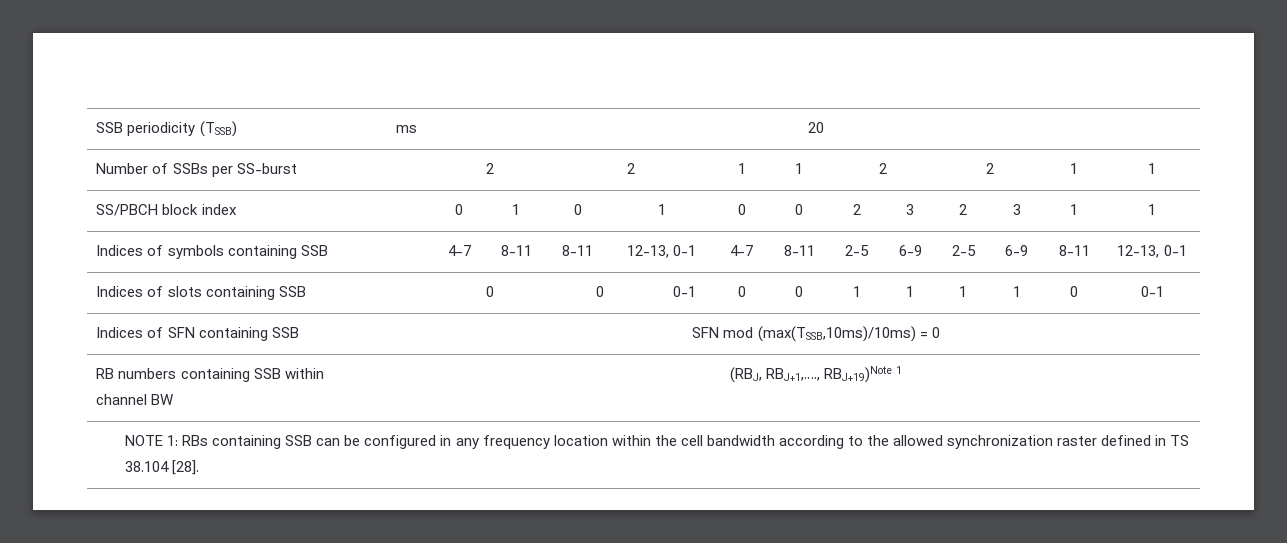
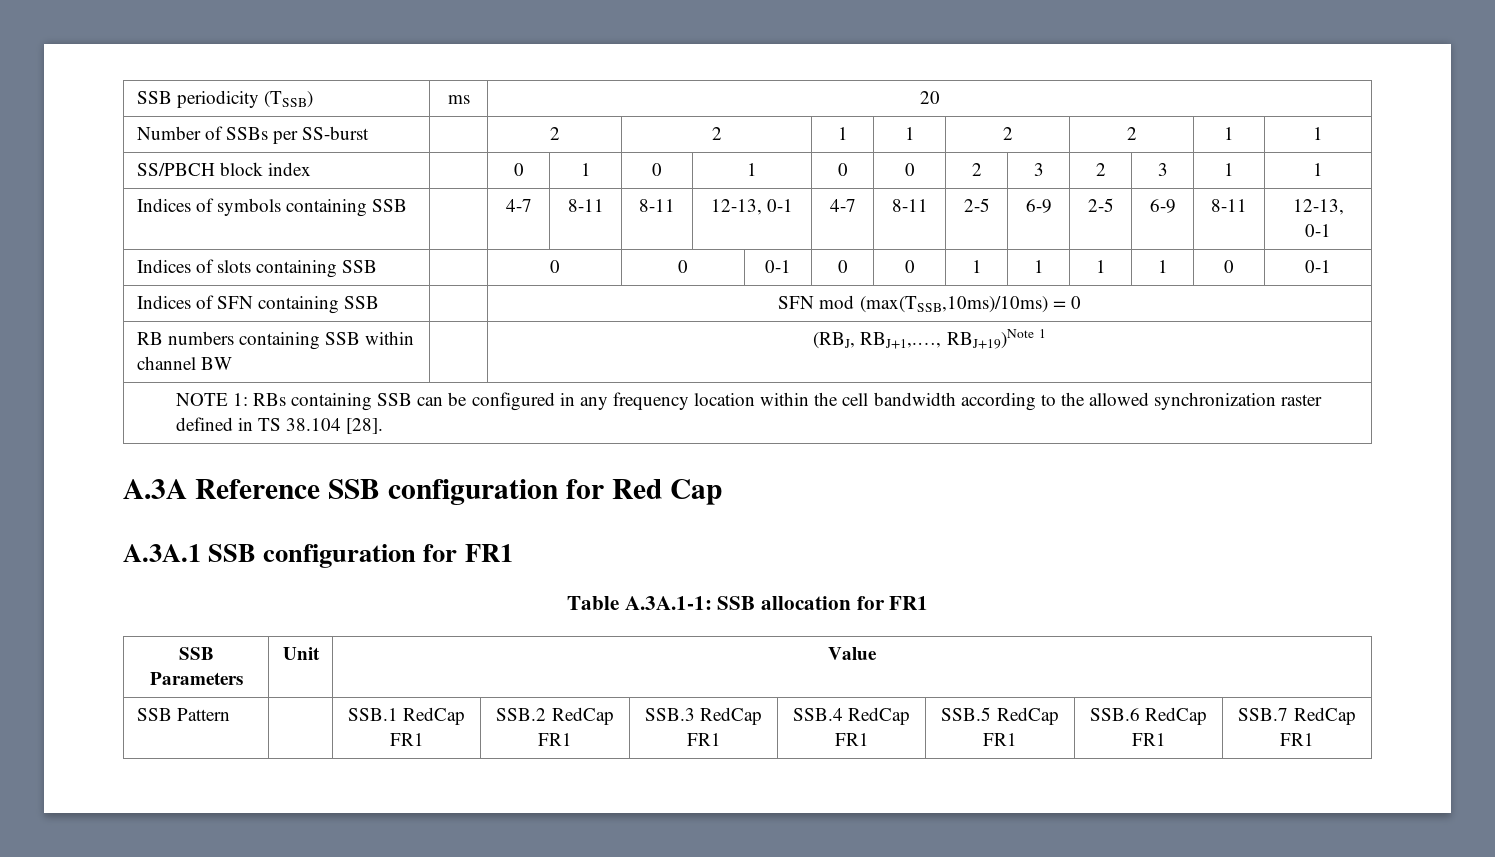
+ A.3A Reference SSB configuration for Red Cap
+ A.3A.1 SSB configuration for FR1
+ Table A.3A.1-1: SSB allocation for FR1
+ SSB Parameters | Unit | Value
+ SSB Pattern | | SSB.1 RedCap FR1 | SSB.2 RedCap FR1 | SSB.3 RedCap FR1 | SSB.4 RedCap FR1 | SSB.5 RedCap FR1 | SSB.6 RedCap FR1 | SSB.7 RedCap FR1

